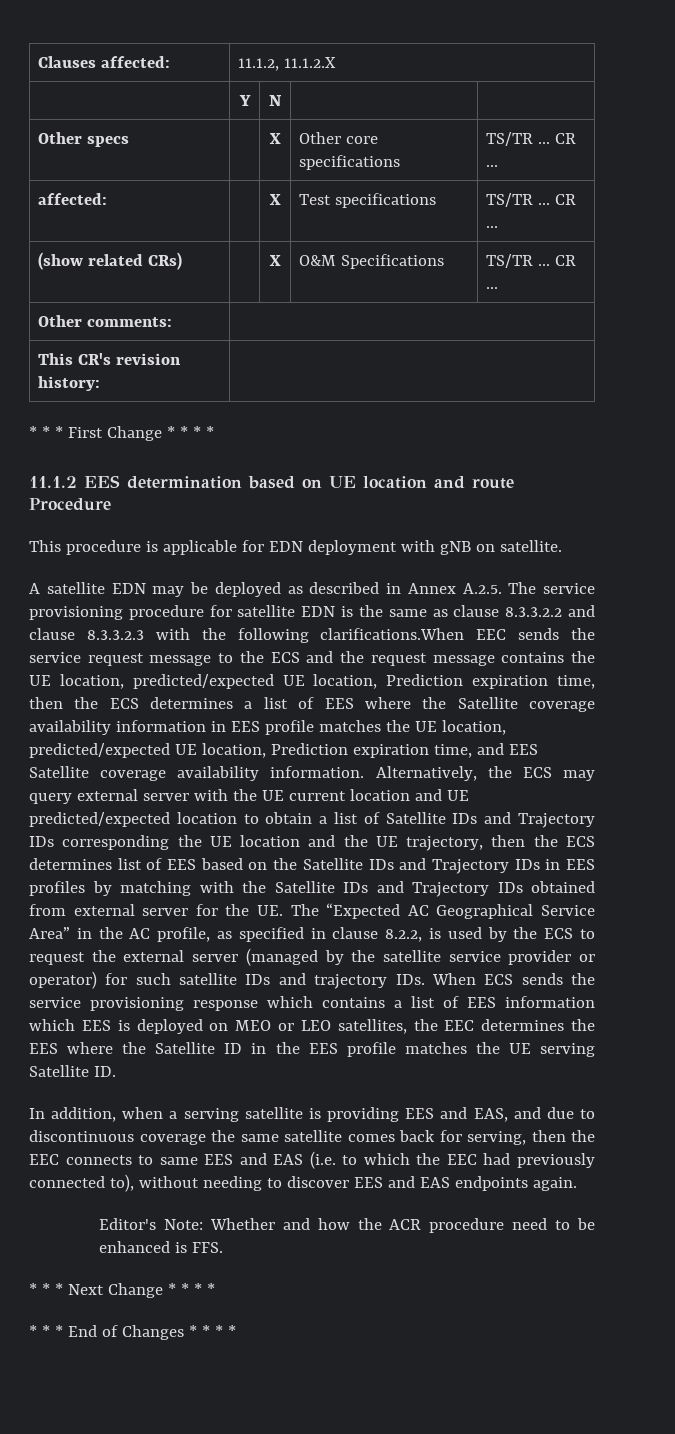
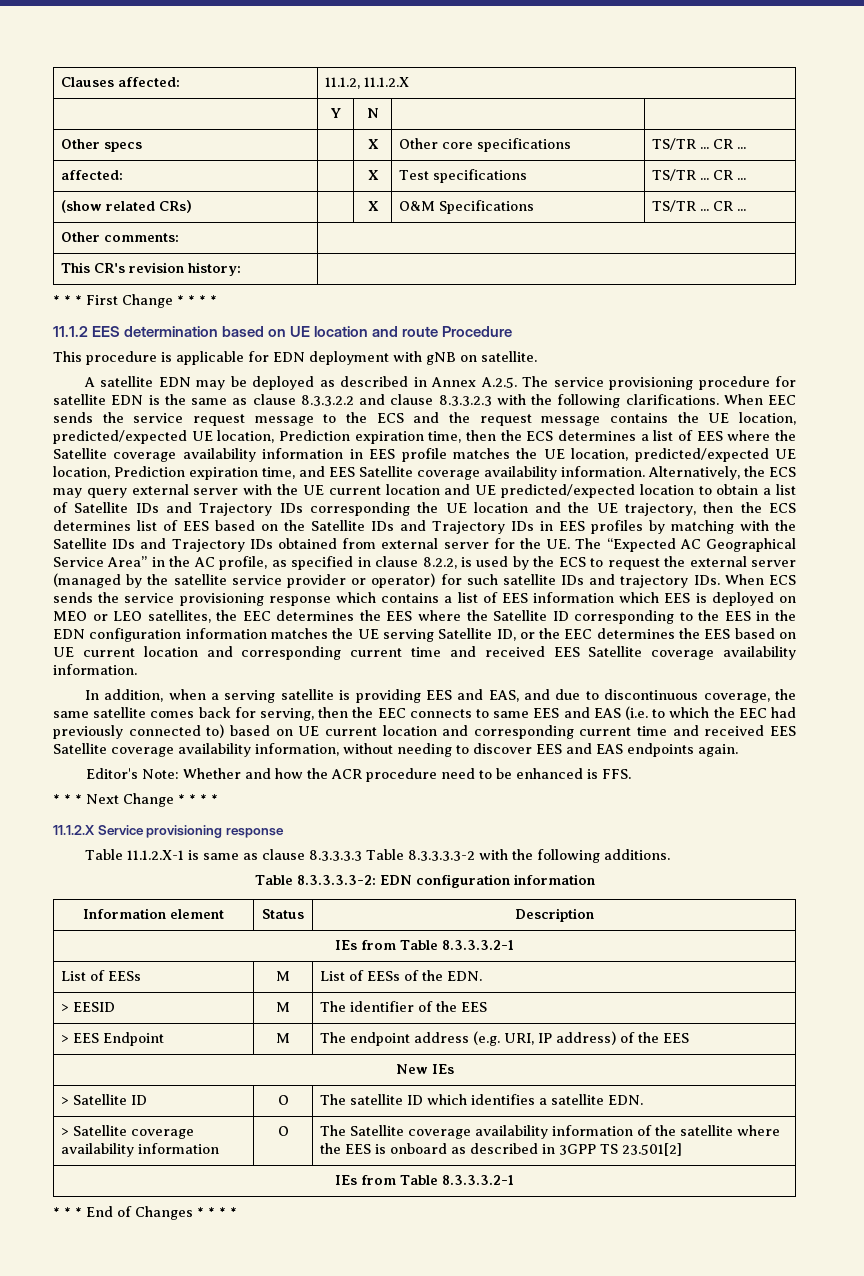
- A satellite EDN may be deployed as described in Annex A.2.5. The service provisioning procedure for satellite EDN is the same as clause 8.3.3.2.2 and clause 8.3.3.2.3 with the following clarifications.When EEC sends the service request message to the ECS and the request message contains the UE location, predicted/expected UE location, Prediction expiration time, then the ECS determines a list of EES where the Satellite coverage availability information in EES profile matches the UE location, predicted/expected UE location, Prediction expiration time, and EES Satellite coverage availability information.
+ A satellite EDN may be deployed as described in Annex A.2.5. The service provisioning procedure for satellite EDN is the same as clause 8.3.3.2.2 and clause 8.3.3.2.3 with the following clarifications. When EEC sends the service request message to the ECS and the request message contains the UE location, predicted/expected UE location, Prediction expiration time, then the ECS determines a list of EES where the Satellite coverage availability information in EES profile matches the UE location, predicted/expected UE location, Prediction expiration time, and EES Satellite coverage availability information.
- Alternatively, the ECS may query external server with the UE current location and UE predicted/expected location to obtain a list of Satellite IDs and Trajectory IDs corresponding the UE location and the UE trajectory, then the ECS determines list of EES based on the Satellite IDs and Trajectory IDs in EES profiles by matching with the Satellite IDs and Trajectory IDs obtained from external server for the UE. The “Expected AC Geographical Service Area” in the AC profile, as specified in clause 8.2.2, is used by the ECS to request the external server (managed by the satellite service provider or operator) for such satellite IDs and trajectory IDs. When ECS sends the service provisioning response which contains a list of EES information which EES is deployed on MEO or LEO satellites, the EEC determines the EES where the Satellite ID in the EES profile matches the UE serving Satellite ID.
+ Alternatively, the ECS may query external server with the UE current location and UE predicted/expected location to obtain a list of Satellite IDs and Trajectory IDs corresponding the UE location and the UE trajectory, then the ECS determines list of EES based on the Satellite IDs and Trajectory IDs in EES profiles by matching with the Satellite IDs and Trajectory IDs obtained from external server for the UE. The “Expected AC Geographical Service Area” in the AC profile, as specified in clause 8.2.2, is used by the ECS to request the external server (managed by the satellite service provider or operator) for such satellite IDs and trajectory IDs. When ECS sends the service provisioning response which contains a list of EES information which EES is deployed on MEO or LEO satellites, the EEC determines the EES where the Satellite ID corresponding to the EES in the EDN configuration information matches the UE serving Satellite ID, or the EEC determines the EES based on UE current location and corresponding current time and received EES Satellite coverage availability information.
- In addition, when a serving satellite is providing EES and EAS, and due to discontinuous coverage the same satellite comes back for serving, then the EEC connects to same EES and EAS (i.e. to which the EEC had previously connected to), without needing to discover EES and EAS endpoints again.
+ In addition, when a serving satellite is providing EES and EAS, and due to discontinuous coverage, the same satellite comes back for serving, then the EEC connects to same EES and EAS (i.e. to which the EEC had previously connected to) based on UE current location and corresponding current time and received EES Satellite coverage availability information, without needing to discover EES and EAS endpoints again.
+ 11.1.2.X Service provisioning response
+ Table 11.1.2.X-1 is same as clause 8.3.3.3.3 Table 8.3.3.3.3-2 with the following additions.
+ Table 8.3.3.3.3-2: EDN configuration information
+ Information element | Status | Description
+ IEs from Table 8.3.3.3.2-1
+ List of EESs | M | List of EESs of the EDN.
+ > EESID | M | The identifier of the EES
+ > EES Endpoint | M | The endpoint address (e.g. URI, IP address) of the EES
+ New IEs
+ > Satellite ID | O | The satellite ID which identifies a satellite EDN.
+ > Satellite coverage availability information | O | The Satellite coverage availability information of the satellite where the EES is onboard as described in 3GPP TS 23.501[2]
+ IEs from Table 8.3.3.3.2-1

